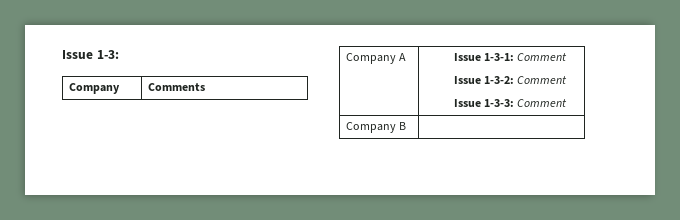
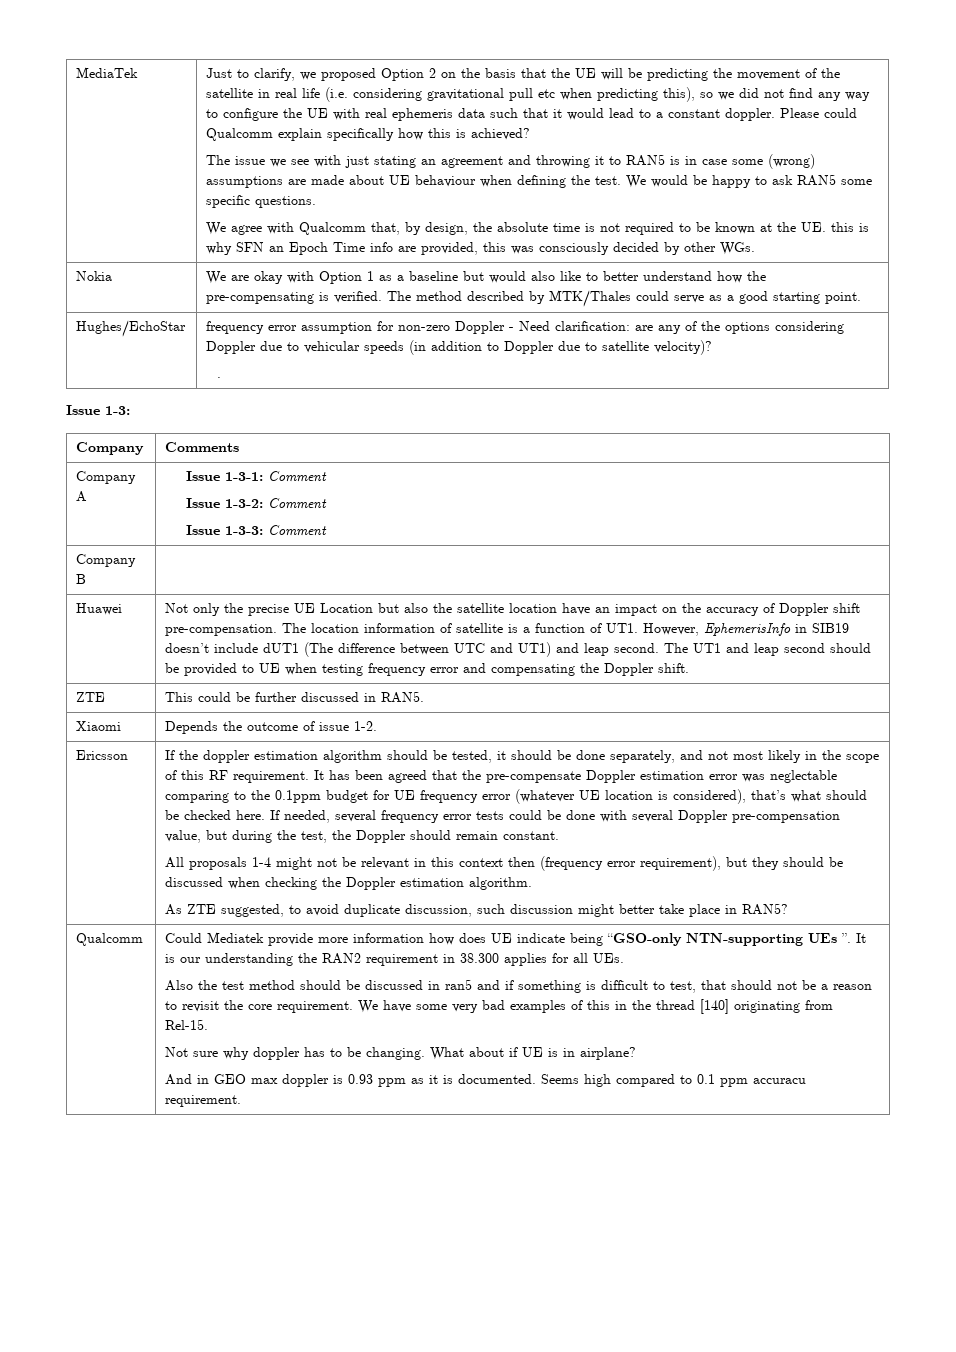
+ MediaTek | Just to clarify, we proposed Option 2 on the basis that the UE will be predicting the movement of the satellite in real life (i.e. considering gravitational pull etc when predicting this), so we did not find any way to configure the UE with real ephemeris data such that it would lead to a constant doppler. Please could Qualcomm explain specifically how this is achieved?
+ The issue we see with just stating an agreement and throwing it to RAN5 is in case some (wrong) assumptions are made about UE behaviour when defining the test. We would be happy to ask RAN5 some specific questions.
+ We agree with Qualcomm that, by design, the absolute time is not required to be known at the UE. this is why SFN an Epoch Time info are provided, this was consciously decided by other WGs.
+ Nokia | We are okay with Option 1 as a baseline but would also like to better understand how the pre-compensating is verified. The method described by MTK/Thales could serve as a good starting point.
+ Hughes/EchoStar | frequency error assumption for non-zero Doppler - Need clarification: are any of the options considering Doppler due to vehicular speeds (in addition to Doppler due to satellite velocity)?
+ .
+ Huawei | Not only the precise UE Location but also the satellite location have an impact on the accuracy of Doppler shift pre-compensation. The location information of satellite is a function of UT1. However, EphemerisInfo in SIB19 doesn’t include dUT1 (The difference between UTC and UT1) and leap second. The UT1 and leap second should be provided to UE when testing frequency error and compensating the Doppler shift.
+ ZTE | This could be further discussed in RAN5.
+ Xiaomi | Depends the outcome of issue 1-2.
+ Ericsson | If the doppler estimation algorithm should be tested, it should be done separately, and not most likely in the scope of this RF requirement. It has been agreed that the pre-compensate Doppler estimation error was neglectable comparing to the 0.1ppm budget for UE frequency error (whatever UE location is considered), that’s what should be checked here. If needed, several frequency error tests could be done with several Doppler pre-compensation value, but during the test, the Doppler should remain constant.
+ All proposals 1-4 might not be relevant in this context then (frequency error requirement), but they should be discussed when checking the Doppler estimation algorithm.
+ As ZTE suggested, to avoid duplicate discussion, such discussion might better take place in RAN5?
+ Qualcomm | Could Mediatek provide more information how does UE indicate being “GSO-only NTN-supporting UEs ”. It is our understanding the RAN2 requirement in 38.300 applies for all UEs.
+ Also the test method should be discussed in ran5 and if something is difficult to test, that should not be a reason to revisit the core requirement. We have some very bad examples of this in the thread [140] originating from Rel-15.
+ Not sure why doppler has to be changing. What about if UE is in airplane?
+ And in GEO max doppler is 0.93 ppm as it is documented. Seems high compared to 0.1 ppm accuracu requirement.

